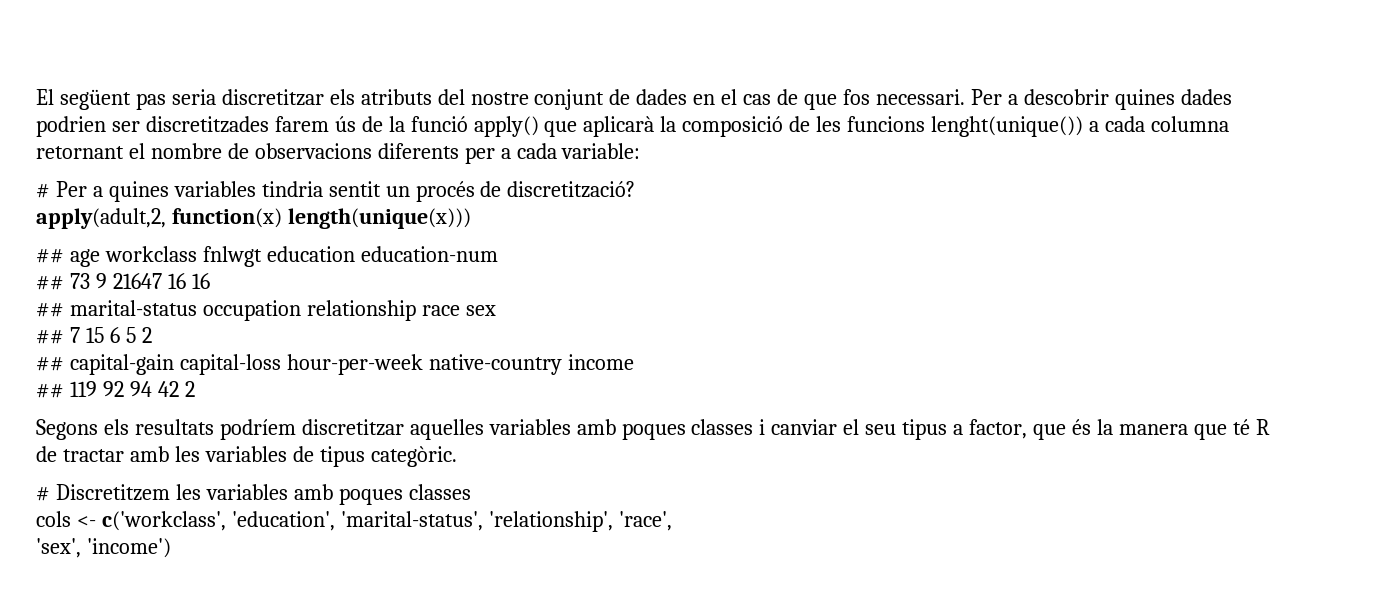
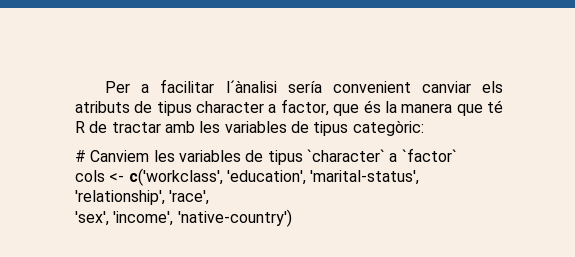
- El següent pas seria discretitzar els atributs del nostre conjunt de dades en el cas de que fos necessari. Per a descobrir quines dades podrien ser discretitzades farem ús de la funció apply() que aplicarà la composició de les funcions lenght(unique()) a cada columna retornant el nombre de observacions diferents per a cada variable:
- # Per a quines variables tindria sentit un procés de discretització?
- apply(adult,2, function(x) length(unique(x)))
- ## age workclass fnlwgt education education-num
- ## 73 9 21647 16 16
- ## marital-status occupation relationship race sex
- ## 7 15 6 5 2
- ## capital-gain capital-loss hour-per-week native-country income
- ## 119 92 94 42 2
- Segons els resultats podríem discretitzar aquelles variables amb poques classes i canviar el seu tipus a factor, que és la manera que té R de tractar amb les variables de tipus categòric.
- # Discretitzem les variables amb poques classes
+ Per a facilitar l´ànalisi sería convenient canviar els atributs de tipus character a factor, que és la manera que té R de tractar amb les variables de tipus categòric:
+ # Canviem les variables de tipus `character` a `factor`
- 'sex', 'income')
+ 'sex', 'income', 'native-country')

